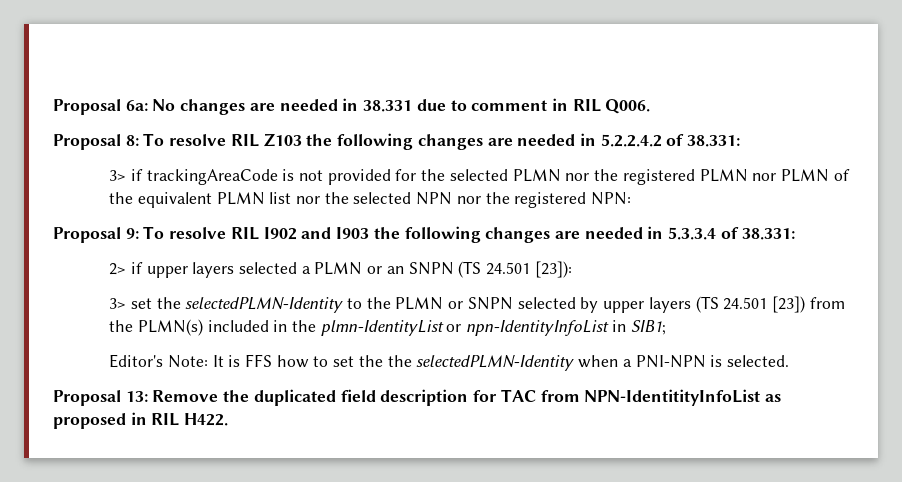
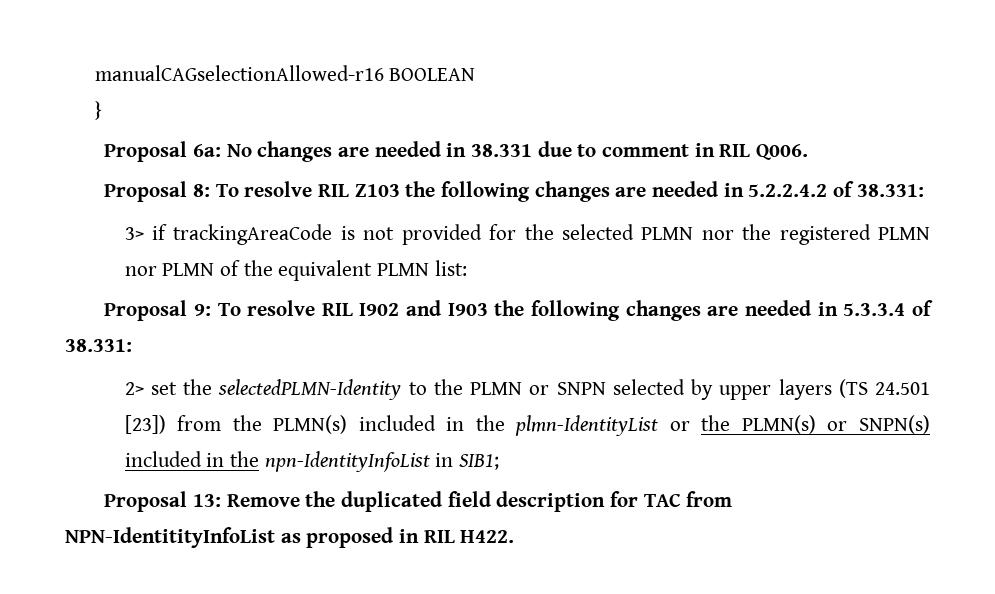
+ manualCAGselectionAllowed-r16 BOOLEAN
+ }
- 3> if trackingAreaCode is not provided for the selected PLMN nor the registered PLMN nor PLMN of the equivalent PLMN list nor the selected NPN nor the registered NPN:
+ 3> if trackingAreaCode is not provided for the selected PLMN nor the registered PLMN nor PLMN of the equivalent PLMN list:
- 2> if upper layers selected a PLMN or an SNPN (TS 24.501 [23]):
- 3> set the selectedPLMN-Identity to the PLMN or SNPN selected by upper layers (TS 24.501 [23]) from the PLMN(s) included in the plmn-IdentityList or npn-IdentityInfoList in SIB1;
- Editor's Note: It is FFS how to set the the selectedPLMN-Identity when a PNI-NPN is selected.
+ 2> set the selectedPLMN-Identity to the PLMN or SNPN selected by upper layers (TS 24.501 [23]) from the PLMN(s) included in the plmn-IdentityList or the PLMN(s) or SNPN(s) included in the npn-IdentityInfoList in SIB1;

